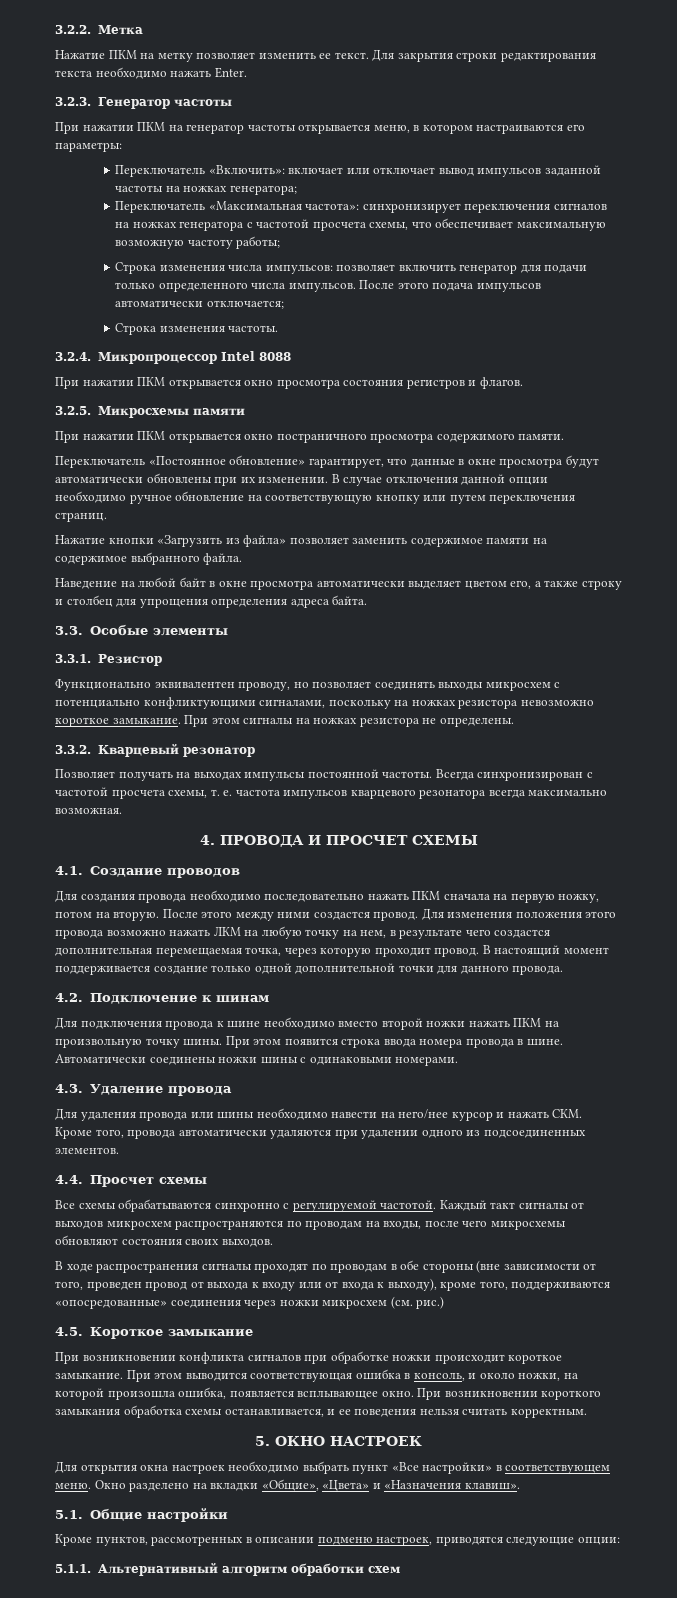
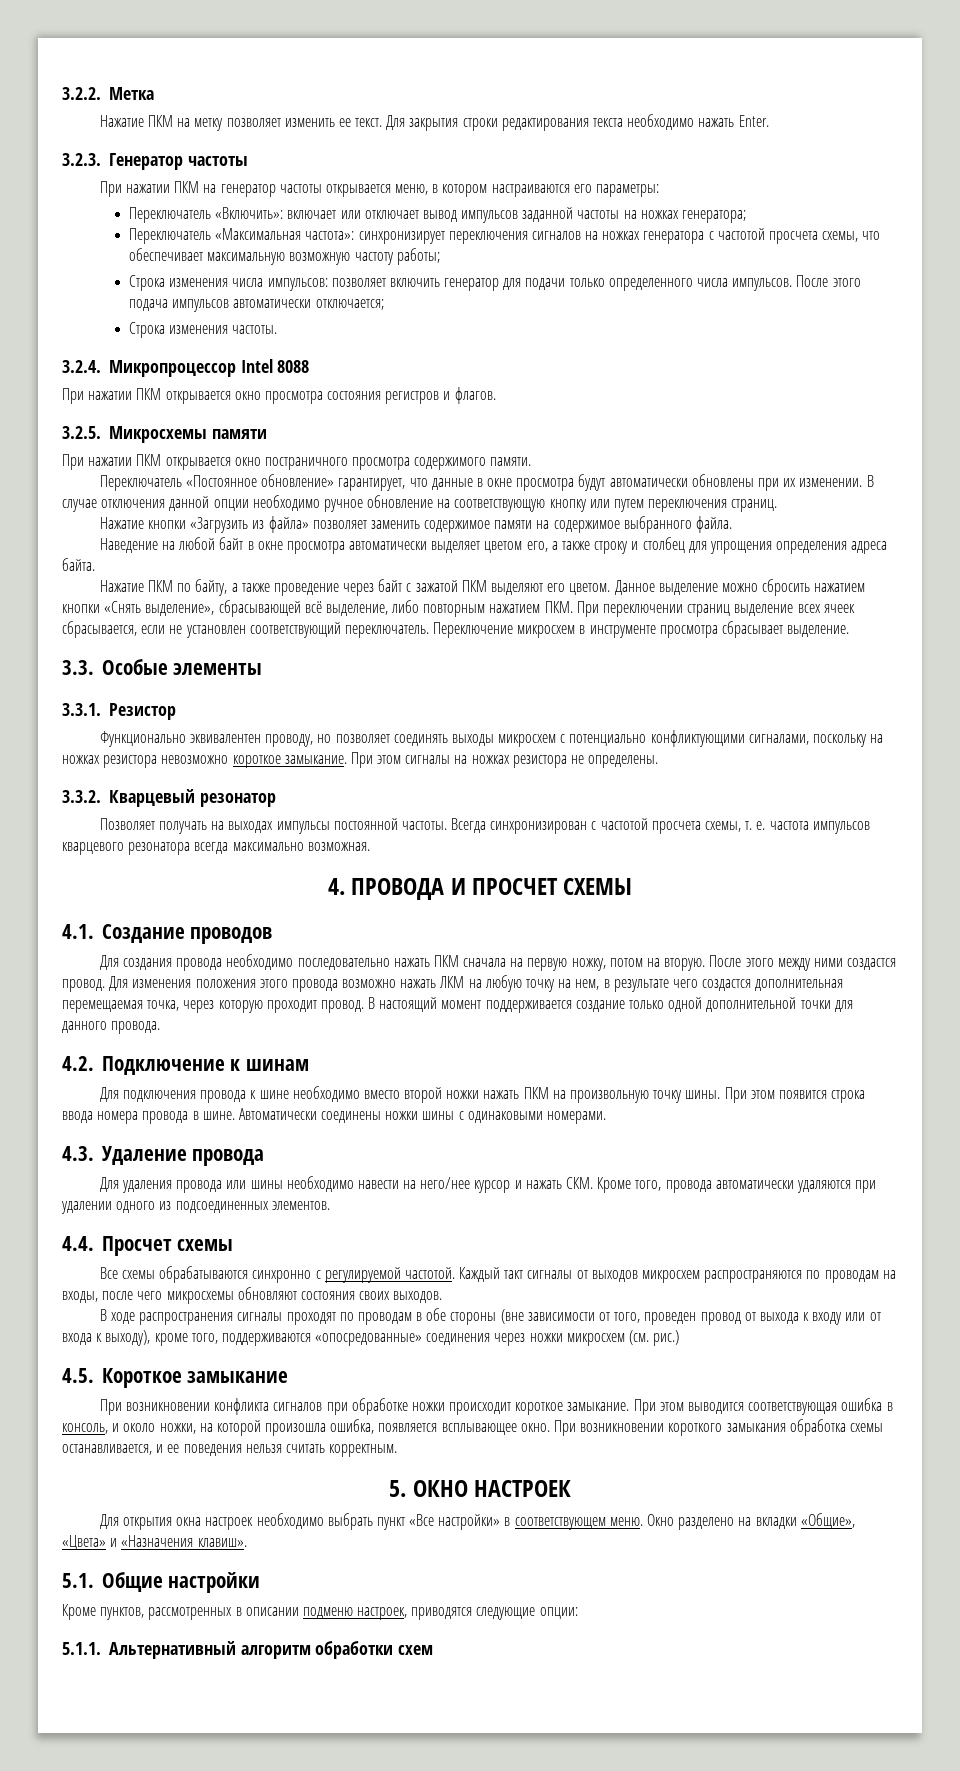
+ Нажатие ПКМ по байту, а также проведение через байт с зажатой ПКМ выделяют его цветом. Данное выделение можно сбросить нажатием кнопки «Снять выделение», сбрасывающей всё выделение, либо повторным нажатием ПКМ. При переключении страниц выделение всех ячеек сбрасывается, если не установлен соответствующий переключатель. Переключение микросхем в инструменте просмотра сбрасывает выделение.

